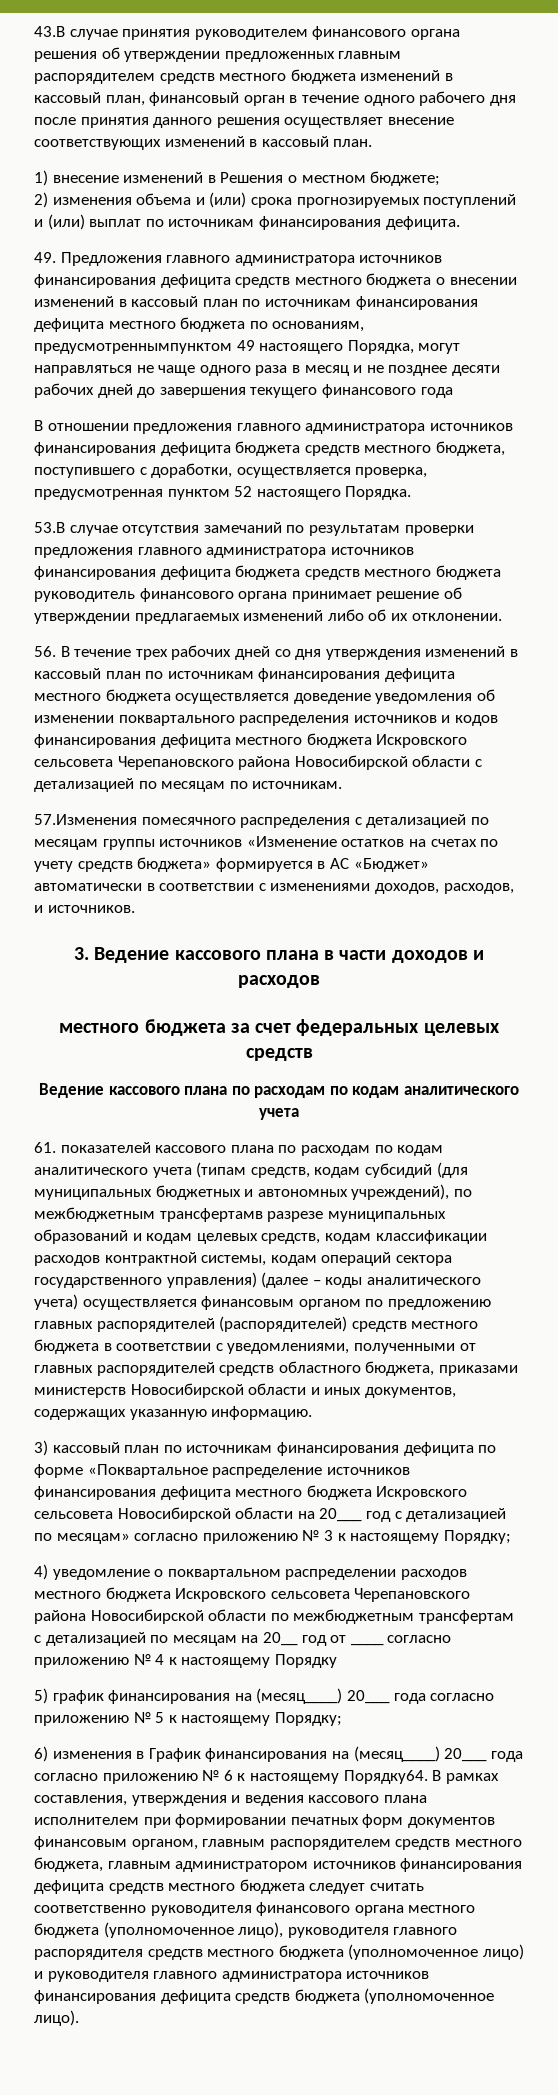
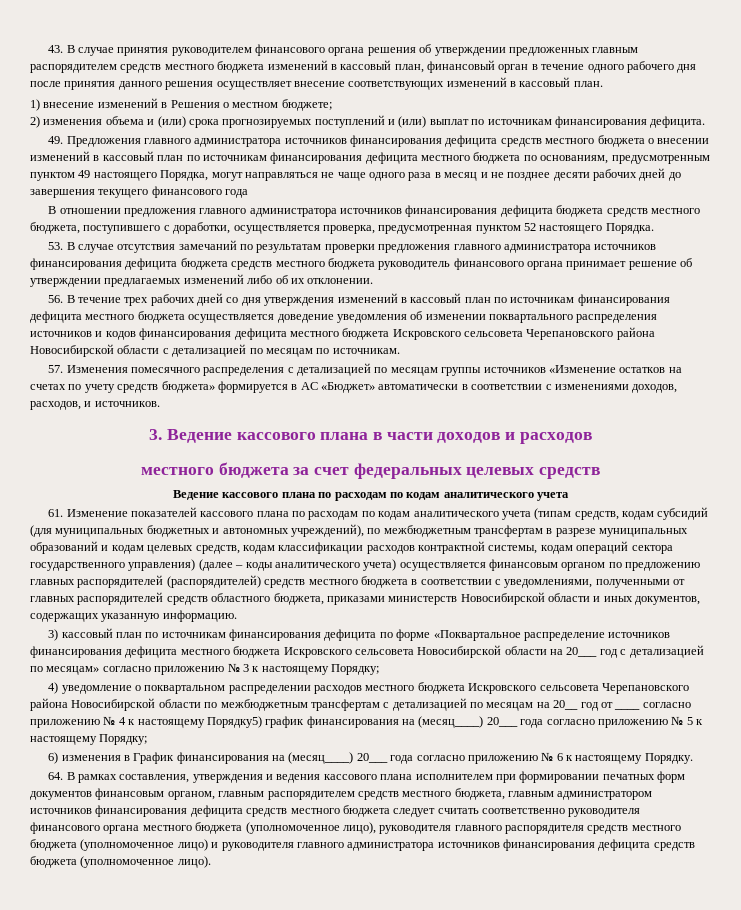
- 43.В случае принятия руководителем финансового органа решения об утверждении предложенных главным распорядителем средств местного бюджета изменений в кассовый план, финансовый орган в течение одного рабочего дня после принятия данного решения осуществляет внесение соответствующих изменений в кассовый план.
+ 43. В случае принятия руководителем финансового органа решения об утверждении предложенных главным распорядителем средств местного бюджета изменений в кассовый план, финансовый орган в течение одного рабочего дня после принятия данного решения осуществляет внесение соответствующих изменений в кассовый план.
- 49. Предложения главного администратора источников финансирования дефицита средств местного бюджета о внесении изменений в кассовый план по источникам финансирования дефицита местного бюджета по основаниям, предусмотреннымпунктом 49 настоящего Порядка, могут направляться не чаще одного раза в месяц и не позднее десяти рабочих дней до завершения текущего финансового года
+ 49. Предложения главного администратора источников финансирования дефицита средств местного бюджета о внесении изменений в кассовый план по источникам финансирования дефицита местного бюджета по основаниям, предусмотренным пунктом 49 настоящего Порядка, могут направляться не чаще одного раза в месяц и не позднее десяти рабочих дней до завершения текущего финансового года
- 53.В случае отсутствия замечаний по результатам проверки предложения главного администратора источников финансирования дефицита бюджета средств местного бюджета руководитель финансового органа принимает решение об утверждении предлагаемых изменений либо об их отклонении.
+ 53. В случае отсутствия замечаний по результатам проверки предложения главного администратора источников финансирования дефицита бюджета средств местного бюджета руководитель финансового органа принимает решение об утверждении предлагаемых изменений либо об их отклонении.
- 57.Изменения помесячного распределения с детализацией по месяцам группы источников «Изменение остатков на счетах по учету средств бюджета» формируется в АС «Бюджет» автоматически в соответствии с изменениями доходов, расходов, и источников.
+ 57. Изменения помесячного распределения с детализацией по месяцам группы источников «Изменение остатков на счетах по учету средств бюджета» формируется в АС «Бюджет» автоматически в соответствии с изменениями доходов, расходов, и источников.
- 61. показателей кассового плана по расходам по кодам аналитического учета (типам средств, кодам субсидий (для муниципальных бюджетных и автономных учреждений), по межбюджетным трансфертамв разрезе муниципальных образований и кодам целевых средств, кодам классификации расходов контрактной системы, кодам операций сектора государственного управления) (далее – коды аналитического учета) осуществляется финансовым органом по предложению главных распорядителей (распорядителей) средств местного бюджета в соответствии с уведомлениями, полученными от главных распорядителей средств областного бюджета, приказами министерств Новосибирской области и иных документов, содержащих указанную информацию.
+ 61. Изменение показателей кассового плана по расходам по кодам аналитического учета (типам средств, кодам субсидий (для муниципальных бюджетных и автономных учреждений), по межбюджетным трансфертам в разрезе муниципальных образований и кодам целевых средств, кодам классификации расходов контрактной системы, кодам операций сектора государственного управления) (далее – коды аналитического учета) осуществляется финансовым органом по предложению главных распорядителей (распорядителей) средств местного бюджета в соответствии с уведомлениями, полученными от главных распорядителей средств областного бюджета, приказами министерств Новосибирской области и иных документов, содержащих указанную информацию.
- 4) уведомление о поквартальном распределении расходов местного бюджета Искровского сельсовета Черепановского района Новосибирской области по межбюджетным трансфертам с детализацией по месяцам на 20__ год от ____ согласно приложению № 4 к настоящему Порядку
- 5) график финансирования на (месяц____) 20___ года согласно приложению № 5 к настоящему Порядку;
+ 4) уведомление о поквартальном распределении расходов местного бюджета Искровского сельсовета Черепановского района Новосибирской области по межбюджетным трансфертам с детализацией по месяцам на 20__ год от ____ согласно приложению № 4 к настоящему Порядку5) график финансирования на (месяц____) 20___ года согласно приложению № 5 к настоящему Порядку;
- 6) изменения в График финансирования на (месяц____) 20___ года согласно приложению № 6 к настоящему Порядку64. В рамках составления, утверждения и ведения кассового плана исполнителем при формировании печатных форм документов финансовым органом, главным распорядителем средств местного бюджета, главным администратором источников финансирования дефицита средств местного бюджета следует считать соответственно руководителя финансового органа местного бюджета (уполномоченное лицо), руководителя главного распорядителя средств местного бюджета (уполномоченное лицо) и руководителя главного администратора источников финансирования дефицита средств бюджета (уполномоченное лицо).
+ 6) изменения в График финансирования на (месяц____) 20___ года согласно приложению № 6 к настоящему Порядку.
+ 64. В рамках составления, утверждения и ведения кассового плана исполнителем при формировании печатных форм документов финансовым органом, главным распорядителем средств местного бюджета, главным администратором источников финансирования дефицита средств местного бюджета следует считать соответственно руководителя финансового органа местного бюджета (уполномоченное лицо), руководителя главного распорядителя средств местного бюджета (уполномоченное лицо) и руководителя главного администратора источников финансирования дефицита средств бюджета (уполномоченное лицо).

